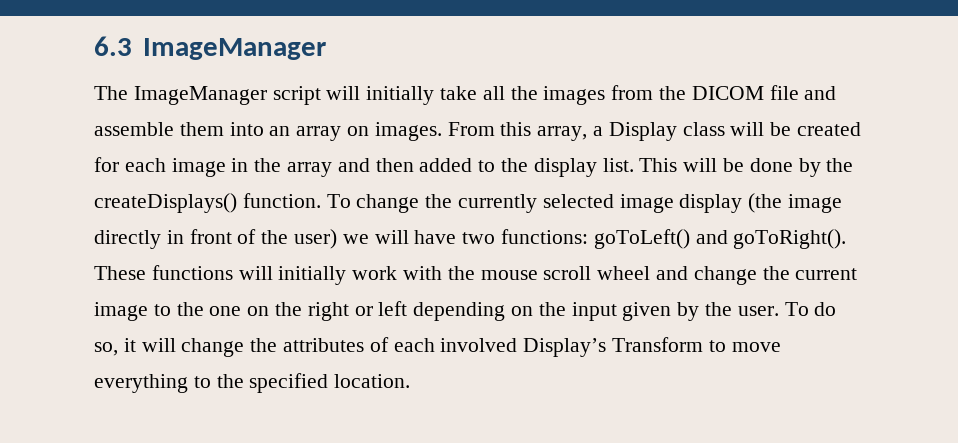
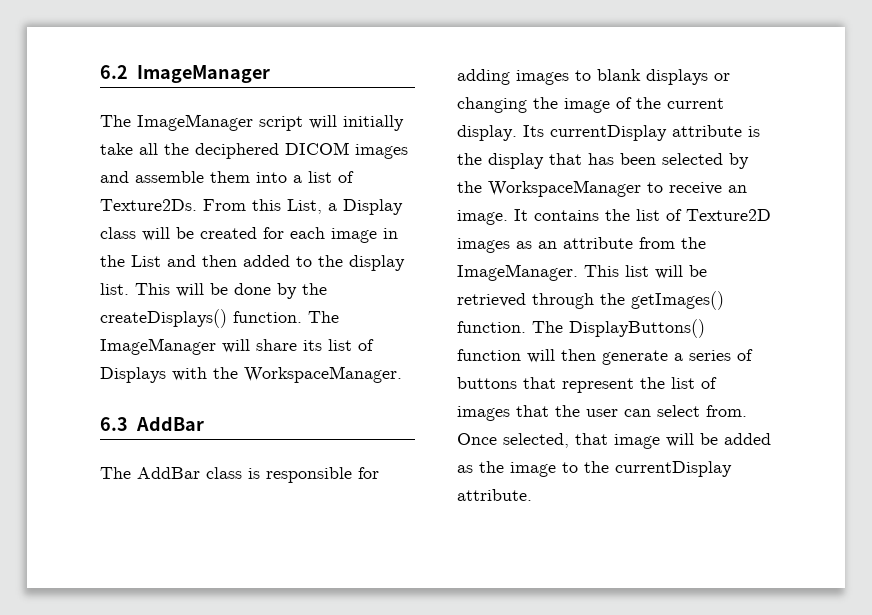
- 6.3 ImageManager
+ 6.2 ImageManager
- The ImageManager script will initially take all the images from the DICOM file and assemble them into an array on images.
+ The ImageManager script will initially take all the deciphered DICOM images and assemble them into a list of Texture2Ds.
- From this array, a Display class will be created for each image in the array and then added to the display list.
+ From this List, a Display class will be created for each image in the List and then added to the display list.
- To change the currently selected image display (the image directly in front of the user) we will have two functions: goToLeft() and goToRight(). These functions will initially work with the mouse scroll wheel and change the current image to the one on the right or left depending on the input given by the user. To do so, it will change the attributes of each involved Display’s Transform to move everything to the specified location.
+ The ImageManager will share its list of Displays with the WorkspaceManager.
+ 6.3 AddBar
+ The AddBar class is responsible for adding images to blank displays or changing the image of the current display. Its currentDisplay attribute is the display that has been selected by the WorkspaceManager to receive an image. It contains the list of Texture2D images as an attribute from the ImageManager. This list will be retrieved through the getImages() function. The DisplayButtons() function will then generate a series of buttons that represent the list of images that the user can select from. Once selected, that image will be added as the image to the currentDisplay attribute.

